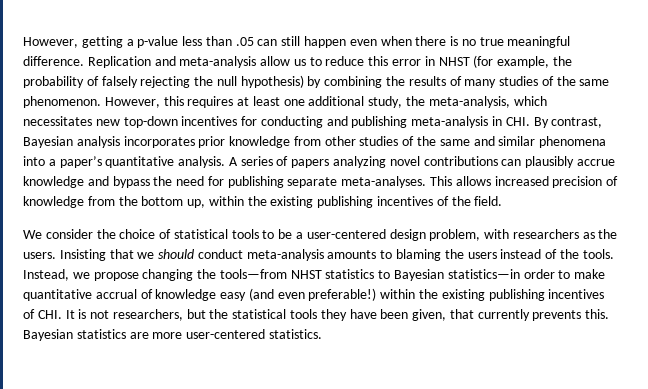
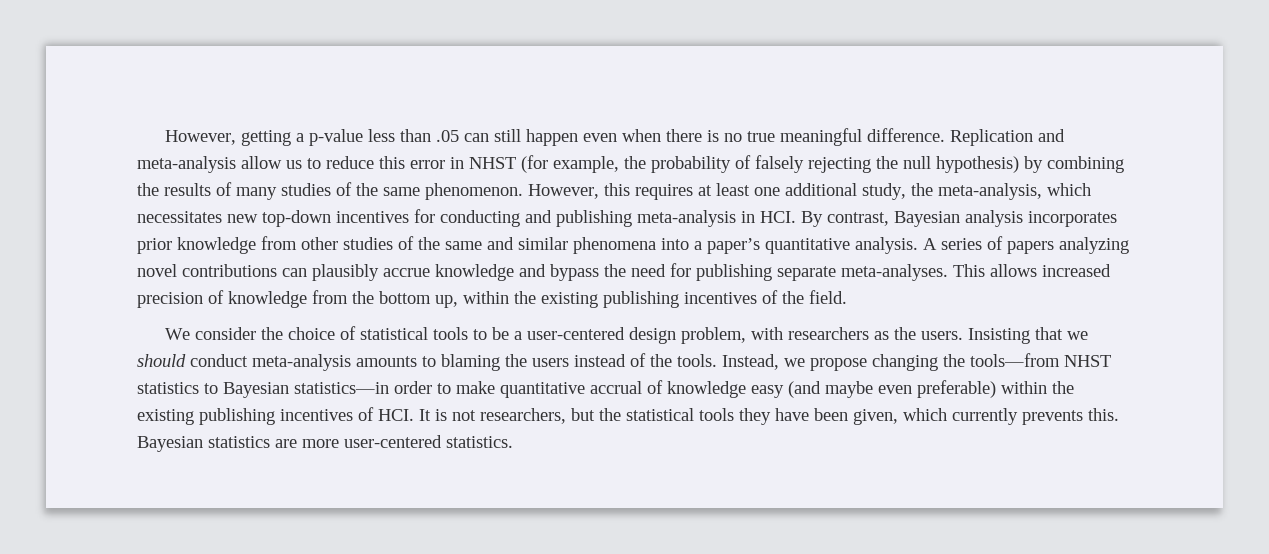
- However, this requires at least one additional study, the meta-analysis, which necessitates new top-down incentives for conducting and publishing meta-analysis in CHI. By contrast, Bayesian analysis incorporates prior knowledge from other studies of the same and similar phenomena into a paper’s quantitative analysis.
+ However, this requires at least one additional study, the meta-analysis, which necessitates new top-down incentives for conducting and publishing meta-analysis in HCI. By contrast, Bayesian analysis incorporates prior knowledge from other studies of the same and similar phenomena into a paper’s quantitative analysis.
- Instead, we propose changing the tools—from NHST statistics to Bayesian statistics—in order to make quantitative accrual of knowledge easy (and even preferable!) within the existing publishing incentives of CHI. It is not researchers, but the statistical tools they have been given, that currently prevents this.
+ Instead, we propose changing the tools—from NHST statistics to Bayesian statistics—in order to make quantitative accrual of knowledge easy (and maybe even preferable) within the existing publishing incentives of HCI. It is not researchers, but the statistical tools they have been given, which currently prevents this.

